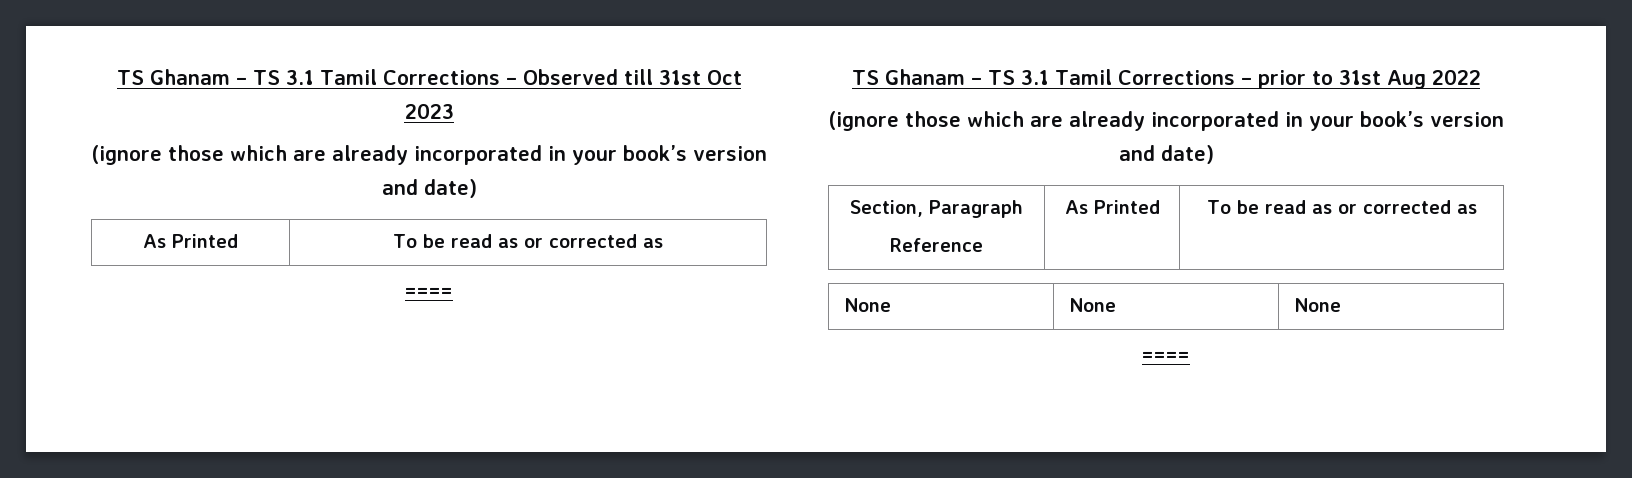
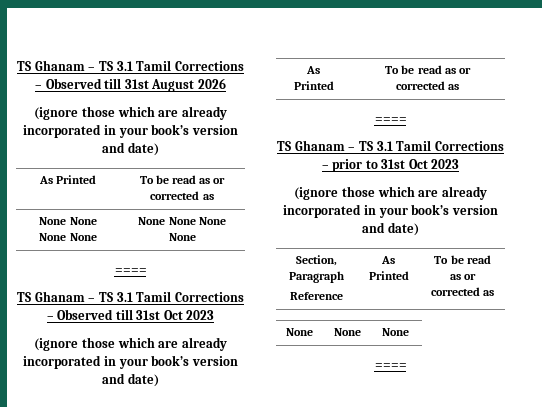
+ TS Ghanam – TS 3.1 Tamil Corrections – Observed till 31st August 2026
+ (ignore those which are already incorporated in your book’s version and date)
+ As Printed | To be read as or corrected as
+ None None None None | None None None None
+ ====
- TS Ghanam – TS 3.1 Tamil Corrections – prior to 31st Aug 2022
+ TS Ghanam – TS 3.1 Tamil Corrections – prior to 31st Oct 2023

